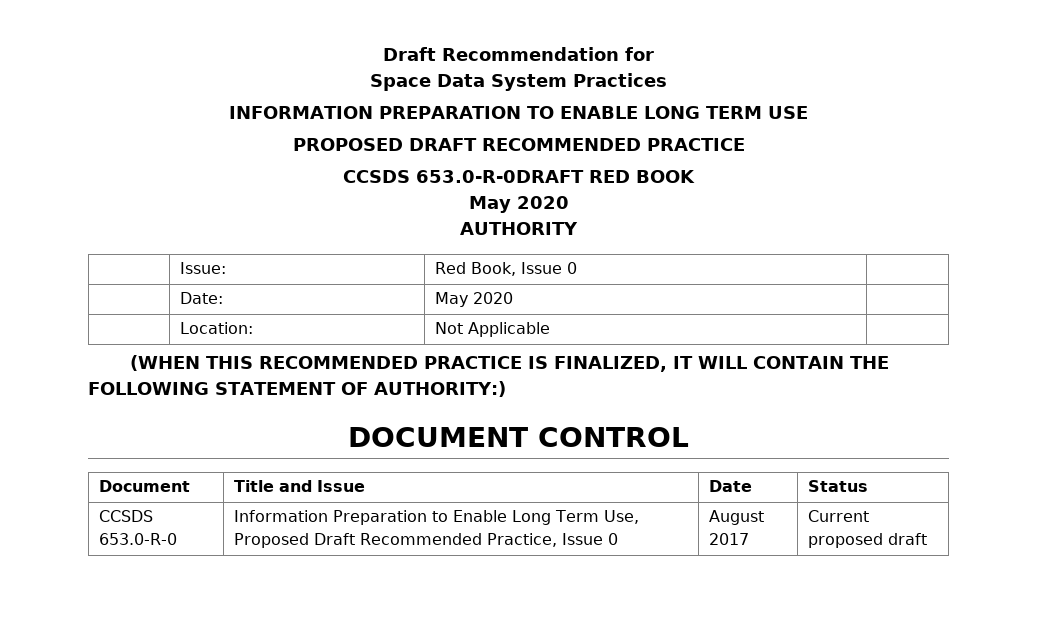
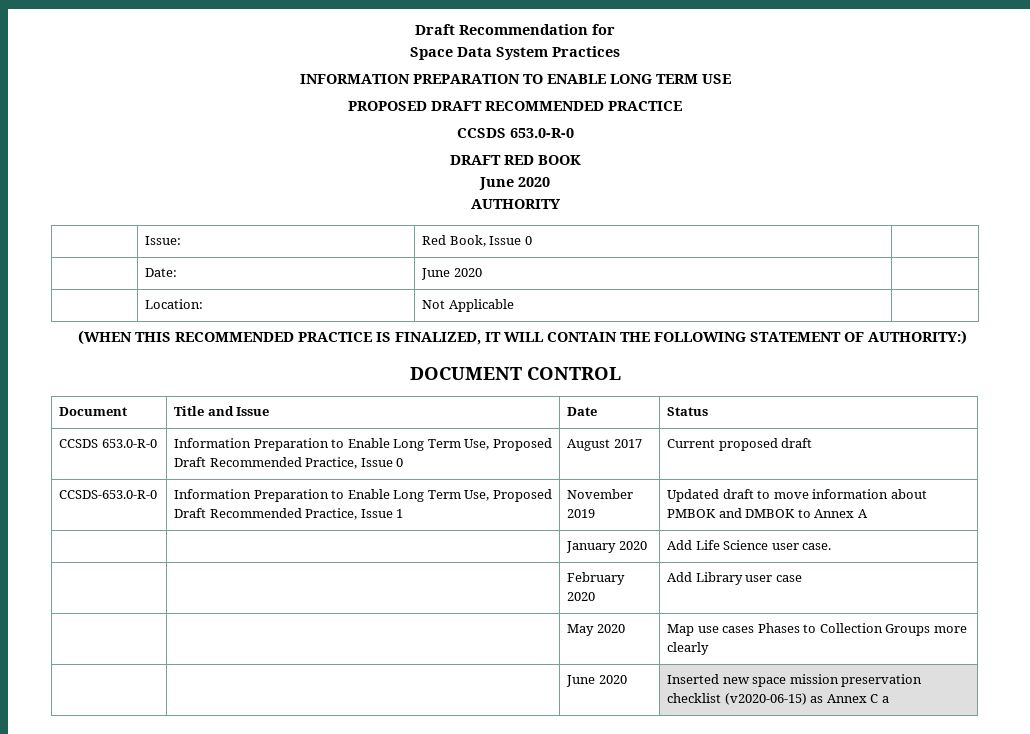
  PROPOSED DRAFT RECOMMENDED PRACTICE
- CCSDS 653.0-R-0DRAFT RED BOOK
- May 2020
+ CCSDS 653.0-R-0
+ DRAFT RED BOOK
+ June 2020
- | Date: | May 2020 |
+ | Date: | June 2020 |
+ CCSDS-653.0-R-0 | Information Preparation to Enable Long Term Use, Proposed Draft Recommended Practice, Issue 1 | November 2019 | Updated draft to move information about PMBOK and DMBOK to Annex A
+ | | January 2020 | Add Life Science user case.
+ | | February 2020 | Add Library user case
+ | | May 2020 | Map use cases Phases to Collection Groups more clearly
+ | | June 2020 | Inserted new space mission preservation checklist (v2020-06-15) as Annex C a

